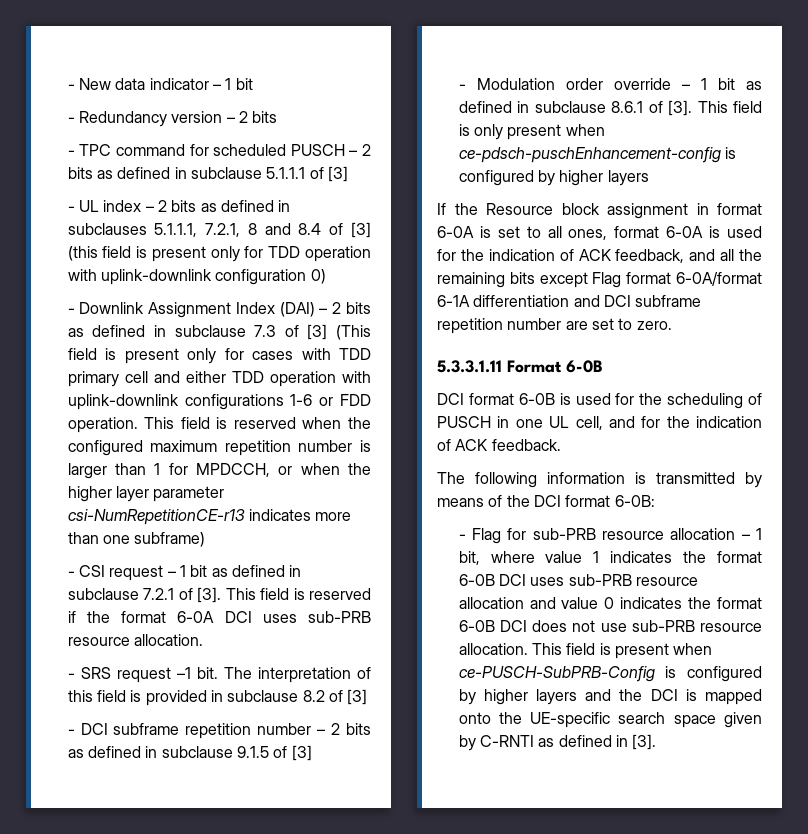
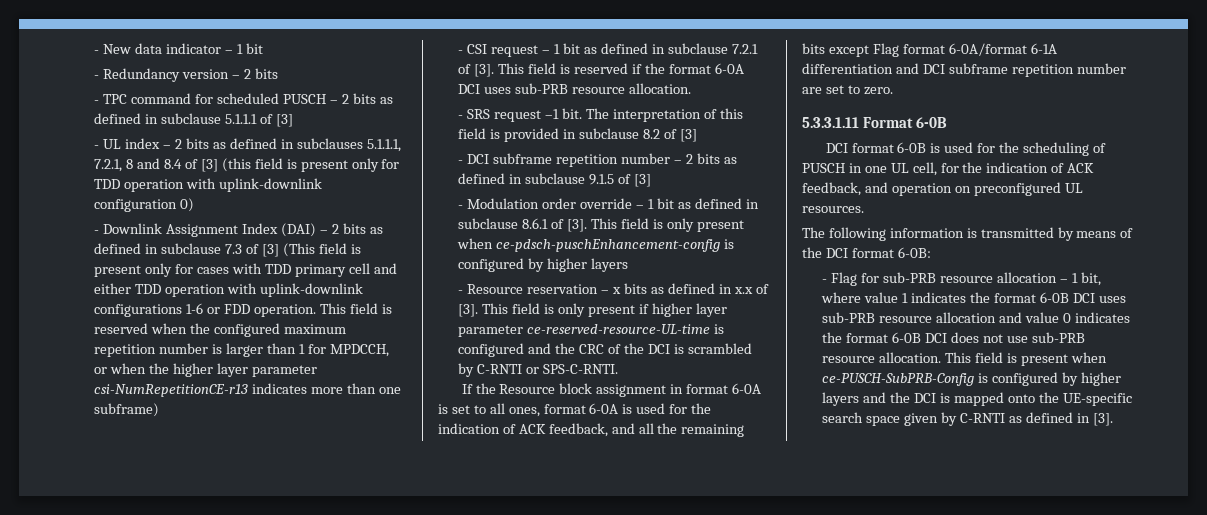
+ - Resource reservation – x bits as defined in x.x of [3]. This field is only present if higher layer parameter ce-reserved-resource-UL-time is configured and the CRC of the DCI is scrambled by C-RNTI or SPS-C-RNTI.
- DCI format 6-0B is used for the scheduling of PUSCH in one UL cell, and for the indication of ACK feedback.
+ DCI format 6-0B is used for the scheduling of PUSCH in one UL cell, for the indication of ACK feedback, and operation on preconfigured UL resources.

